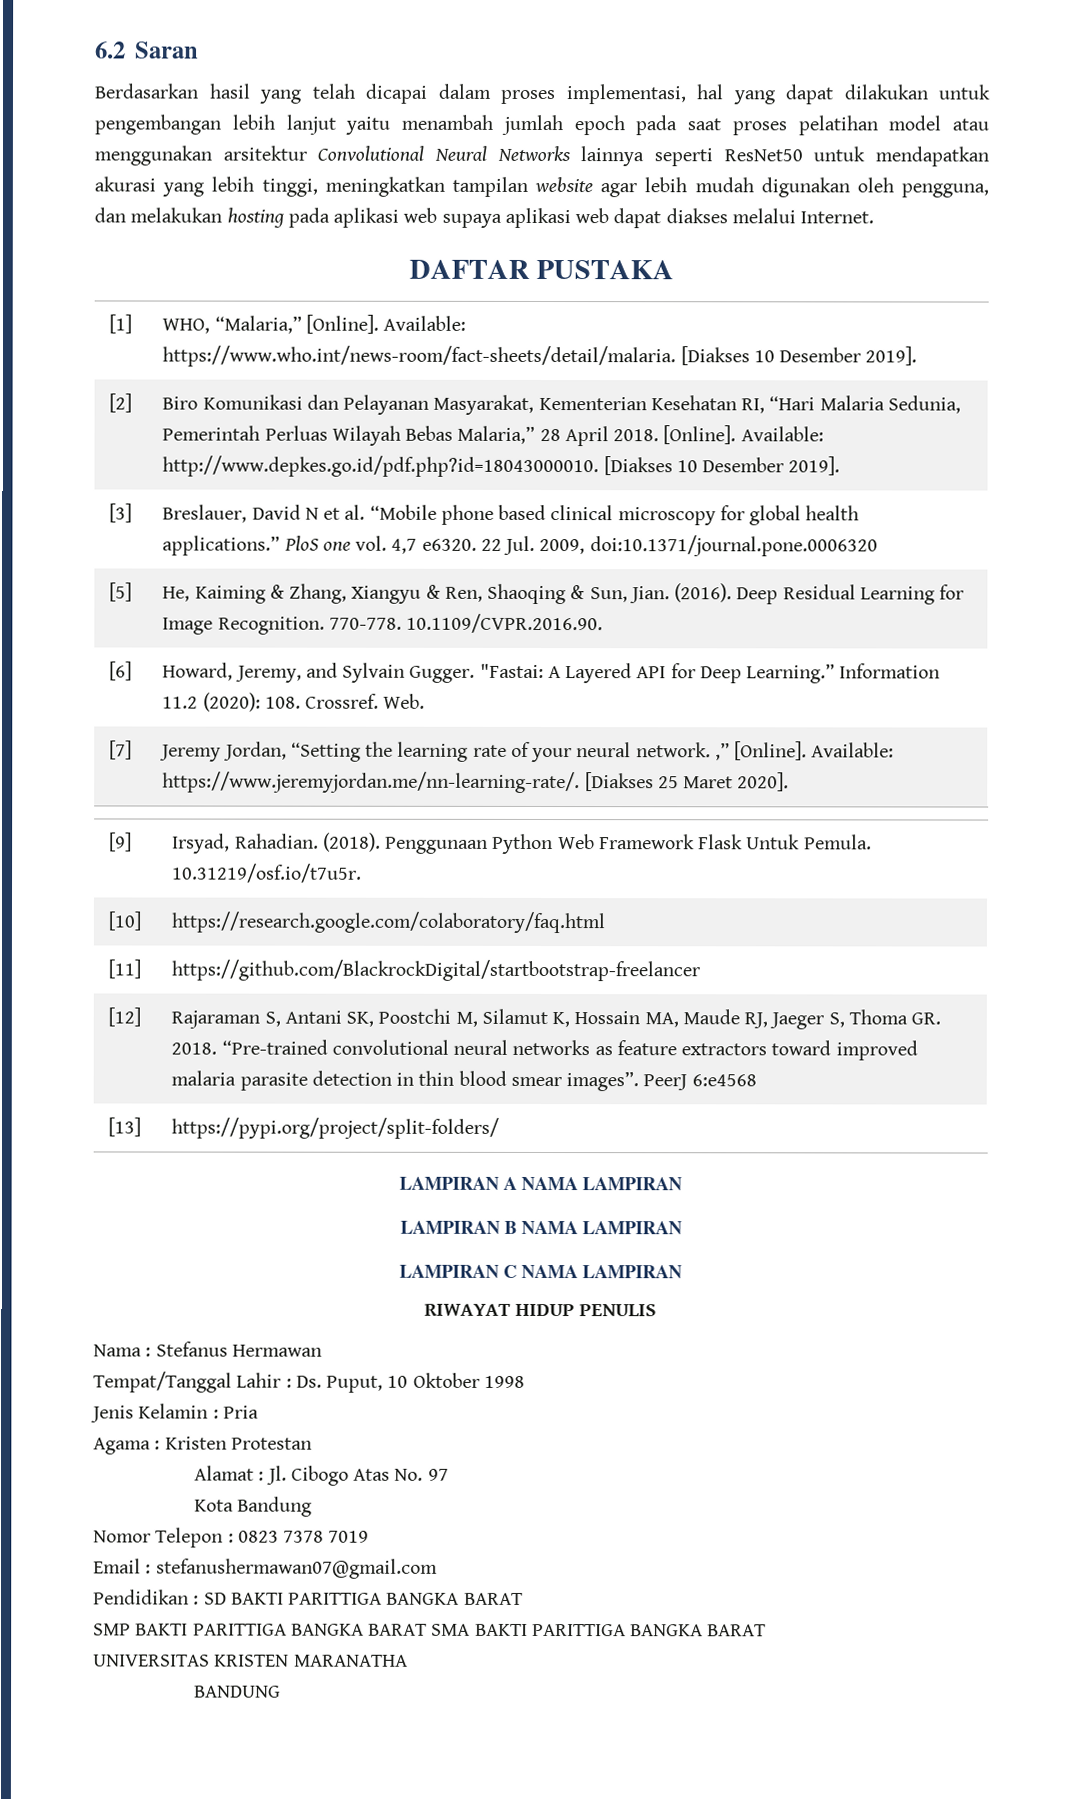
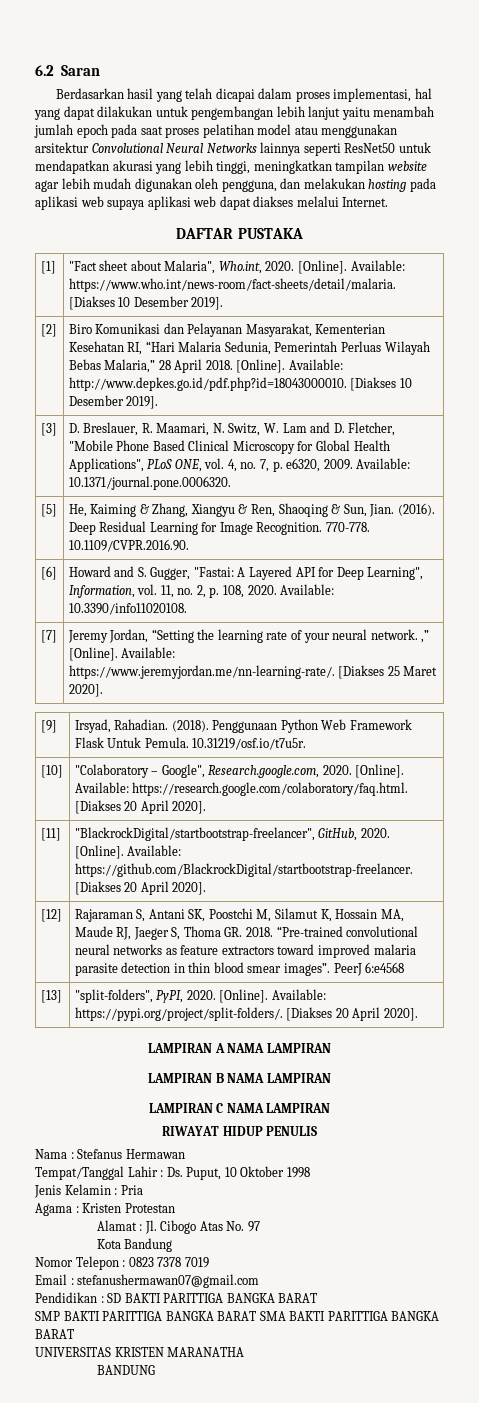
- [1] | WHO, “Malaria,” [Online]. Available: https://www.who.int/news-room/fact-sheets/detail/malaria. [Diakses 10 Desember 2019].
+ [1] | "Fact sheet about Malaria", Who.int, 2020. [Online]. Available: https://www.who.int/news-room/fact-sheets/detail/malaria. [Diakses 10 Desember 2019].
- [3] | Breslauer, David N et al. “Mobile phone based clinical microscopy for global health applications.” PloS one vol. 4,7 e6320. 22 Jul. 2009, doi:10.1371/journal.pone.0006320
+ [3] | D. Breslauer, R. Maamari, N. Switz, W. Lam and D. Fletcher, "Mobile Phone Based Clinical Microscopy for Global Health Applications", PLoS ONE, vol. 4, no. 7, p. e6320, 2009. Available: 10.1371/journal.pone.0006320.
- [6] | Howard, Jeremy, and Sylvain Gugger. "Fastai: A Layered API for Deep Learning.” Information 11.2 (2020): 108. Crossref. Web.
+ [6] | Howard and S. Gugger, "Fastai: A Layered API for Deep Learning", Information, vol. 11, no. 2, p. 108, 2020. Available: 10.3390/info11020108.
- [10] | https://research.google.com/colaboratory/faq.html
- [11] | https://github.com/BlackrockDigital/startbootstrap-freelancer
+ [10] | "Colaboratory – Google", Research.google.com, 2020. [Online]. Available: https://research.google.com/colaboratory/faq.html. [Diakses 20 April 2020].
+ [11] | "BlackrockDigital/startbootstrap-freelancer", GitHub, 2020. [Online]. Available: https://github.com/BlackrockDigital/startbootstrap-freelancer. [Diakses 20 April 2020].
- [13] | https://pypi.org/project/split-folders/
+ [13] | "split-folders", PyPI, 2020. [Online]. Available: https://pypi.org/project/split-folders/. [Diakses 20 April 2020].

